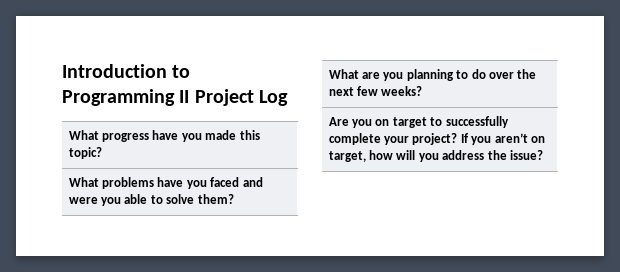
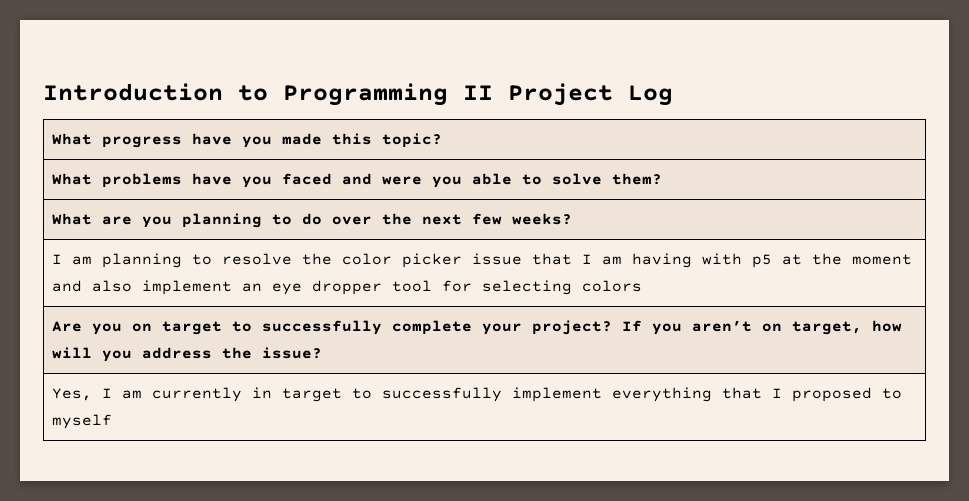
+ I am planning to resolve the color picker issue that I am having with p5 at the moment and also implement an eye dropper tool for selecting colors
+ Yes, I am currently in target to successfully implement everything that I proposed to myself

